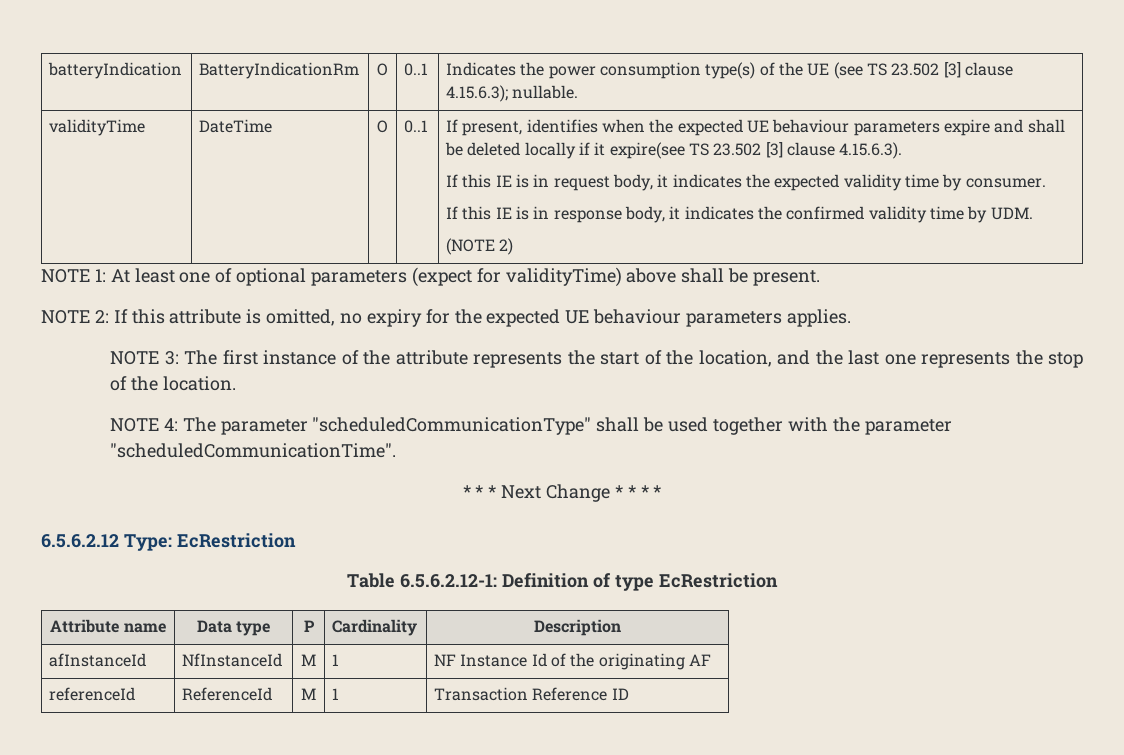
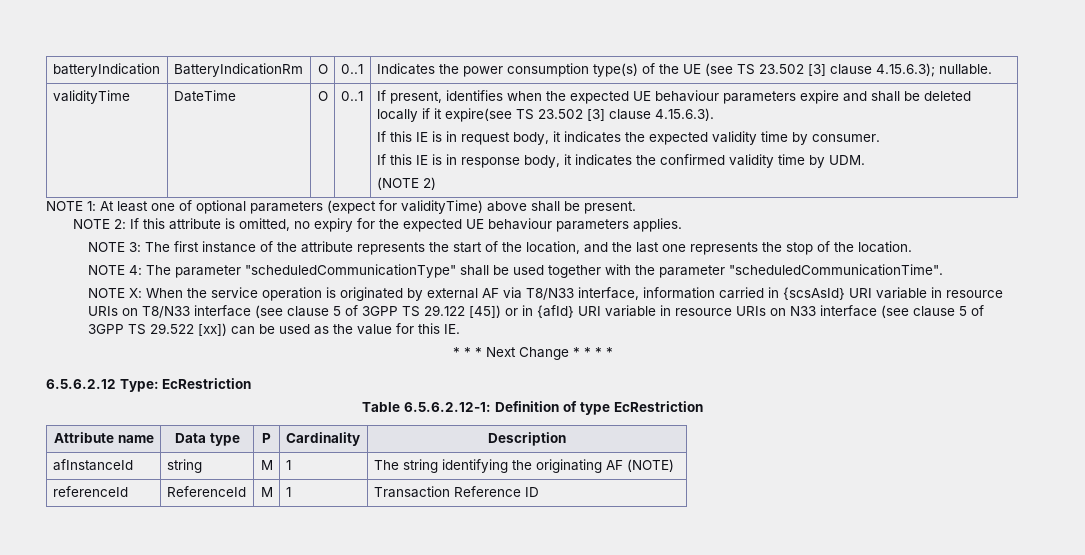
+ NOTE X: When the service operation is originated by external AF via T8/N33 interface, information carried in {scsAsId} URI variable in resource URIs on T8/N33 interface (see clause 5 of 3GPP TS 29.122 [45]) or in {afId} URI variable in resource URIs on N33 interface (see clause 5 of 3GPP TS 29.522 [xx]) can be used as the value for this IE.
- afInstanceId | NfInstanceId | M | 1 | NF Instance Id of the originating AF
+ afInstanceId | string | M | 1 | The string identifying the originating AF (NOTE)

